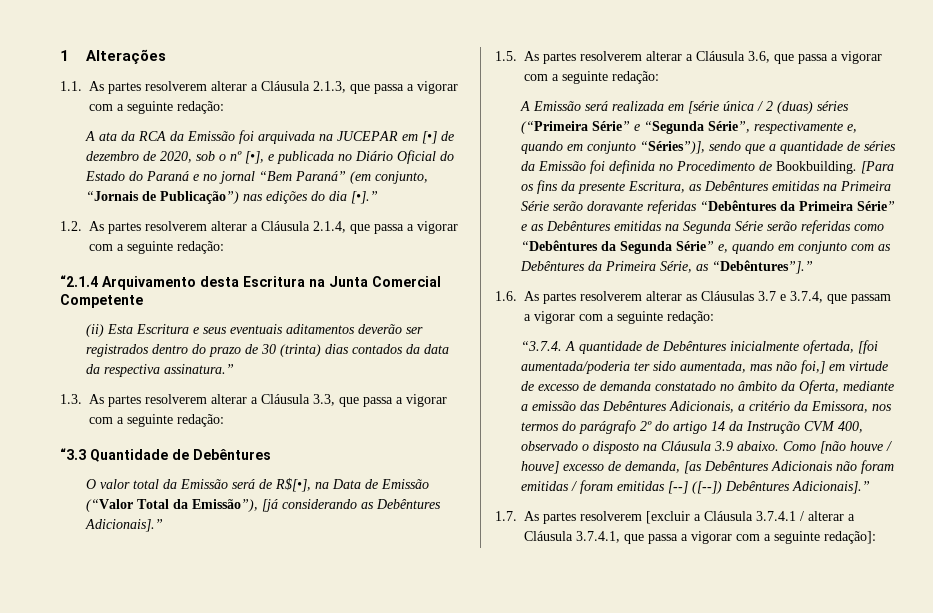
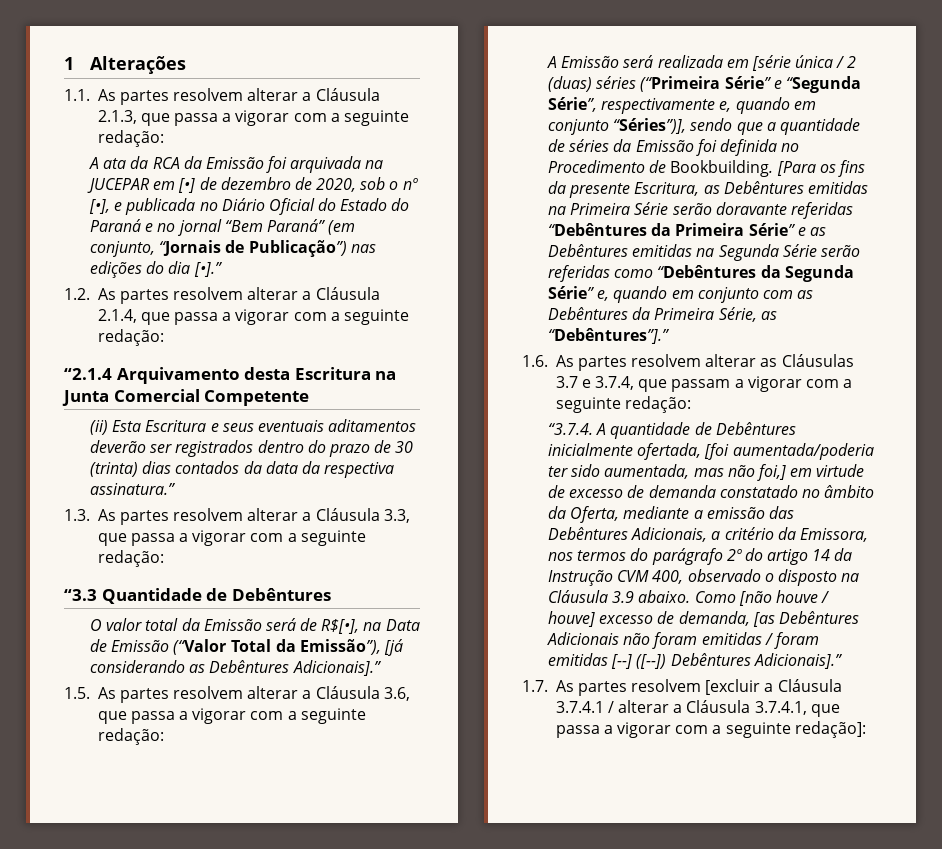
- 1.1. As partes resolverem alterar a Cláusula 2.1.3, que passa a vigorar com a seguinte redação:
+ 1.1. As partes resolvem alterar a Cláusula 2.1.3, que passa a vigorar com a seguinte redação:
- 1.2. As partes resolverem alterar a Cláusula 2.1.4, que passa a vigorar com a seguinte redação:
+ 1.2. As partes resolvem alterar a Cláusula 2.1.4, que passa a vigorar com a seguinte redação:
- 1.3. As partes resolverem alterar a Cláusula 3.3, que passa a vigorar com a seguinte redação:
+ 1.3. As partes resolvem alterar a Cláusula 3.3, que passa a vigorar com a seguinte redação:
- 1.5. As partes resolverem alterar a Cláusula 3.6, que passa a vigorar com a seguinte redação:
+ 1.5. As partes resolvem alterar a Cláusula 3.6, que passa a vigorar com a seguinte redação:
- 1.6. As partes resolverem alterar as Cláusulas 3.7 e 3.7.4, que passam a vigorar com a seguinte redação:
+ 1.6. As partes resolvem alterar as Cláusulas 3.7 e 3.7.4, que passam a vigorar com a seguinte redação:
- 1.7. As partes resolverem [excluir a Cláusula 3.7.4.1 / alterar a Cláusula 3.7.4.1, que passa a vigorar com a seguinte redação]:
+ 1.7. As partes resolvem [excluir a Cláusula 3.7.4.1 / alterar a Cláusula 3.7.4.1, que passa a vigorar com a seguinte redação]:

